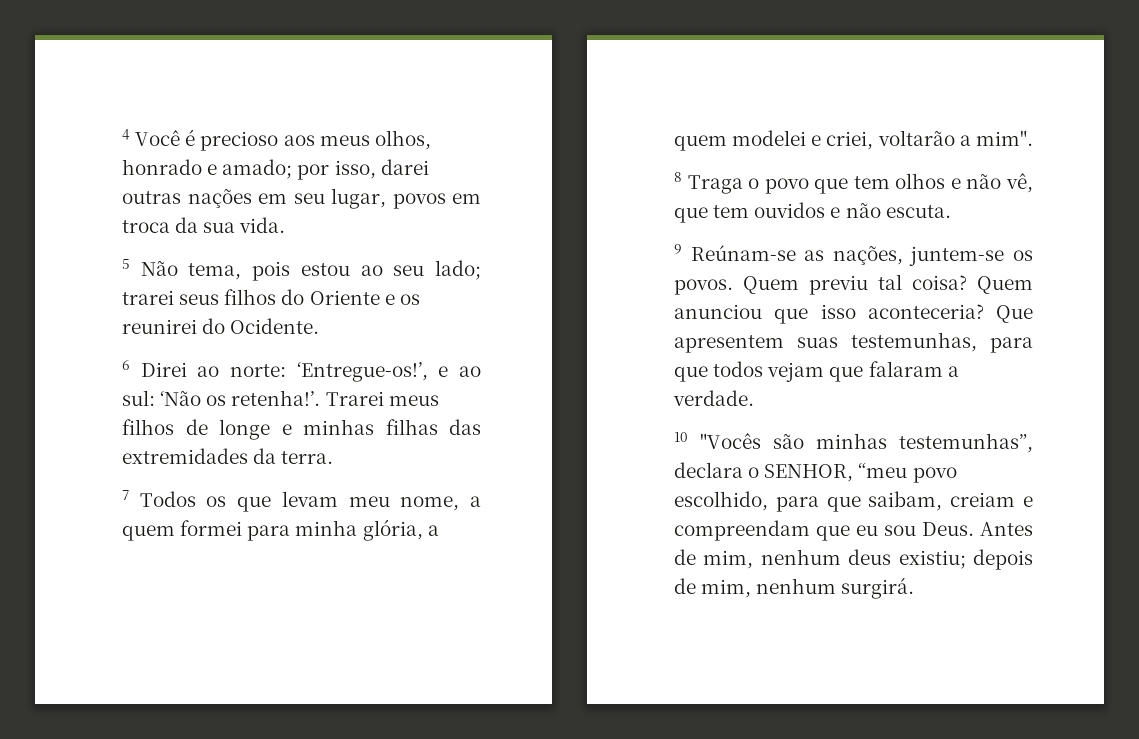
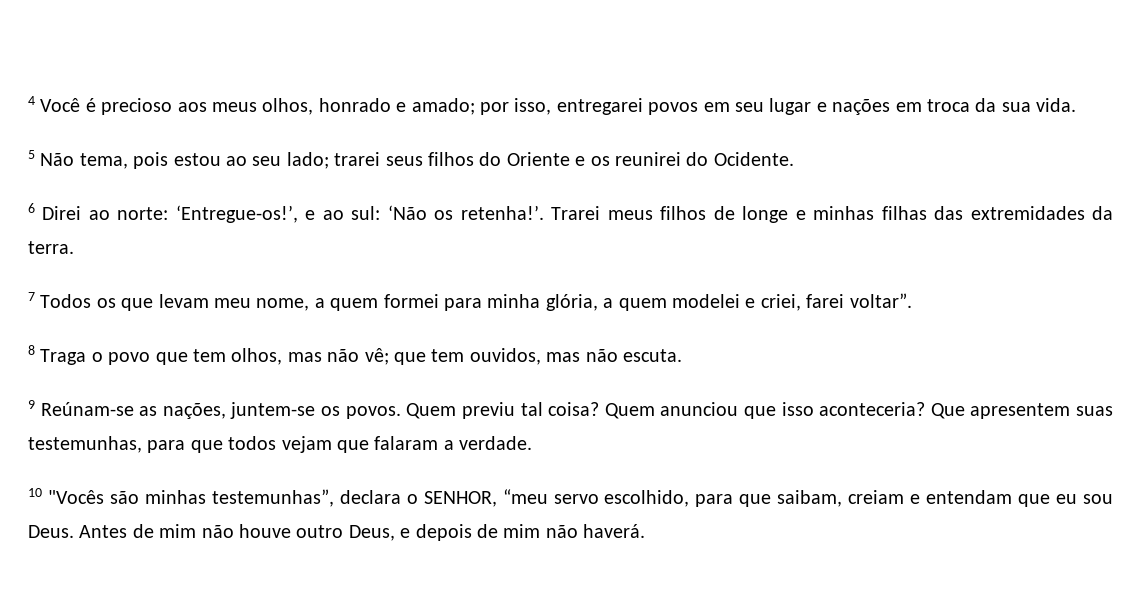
- 4 Você é precioso aos meus olhos, honrado e amado; por isso, darei outras nações em seu lugar, povos em troca da sua vida.
+ 4 Você é precioso aos meus olhos, honrado e amado; por isso, entregarei povos em seu lugar e nações em troca da sua vida.
- 7 Todos os que levam meu nome, a quem formei para minha glória, a quem modelei e criei, voltarão a mim".
+ 7 Todos os que levam meu nome, a quem formei para minha glória, a quem modelei e criei, farei voltar”.
- 8 Traga o povo que tem olhos e não vê, que tem ouvidos e não escuta.
+ 8 Traga o povo que tem olhos, mas não vê; que tem ouvidos, mas não escuta.
- 10 "Vocês são minhas testemunhas”, declara o SENHOR, “meu povo escolhido, para que saibam, creiam e compreendam que eu sou Deus.
+ 10 "Vocês são minhas testemunhas”, declara o SENHOR, “meu servo escolhido, para que saibam, creiam e entendam que eu sou Deus.
- Antes de mim, nenhum deus existiu; depois de mim, nenhum surgirá.
+ Antes de mim não houve outro Deus, e depois de mim não haverá.

